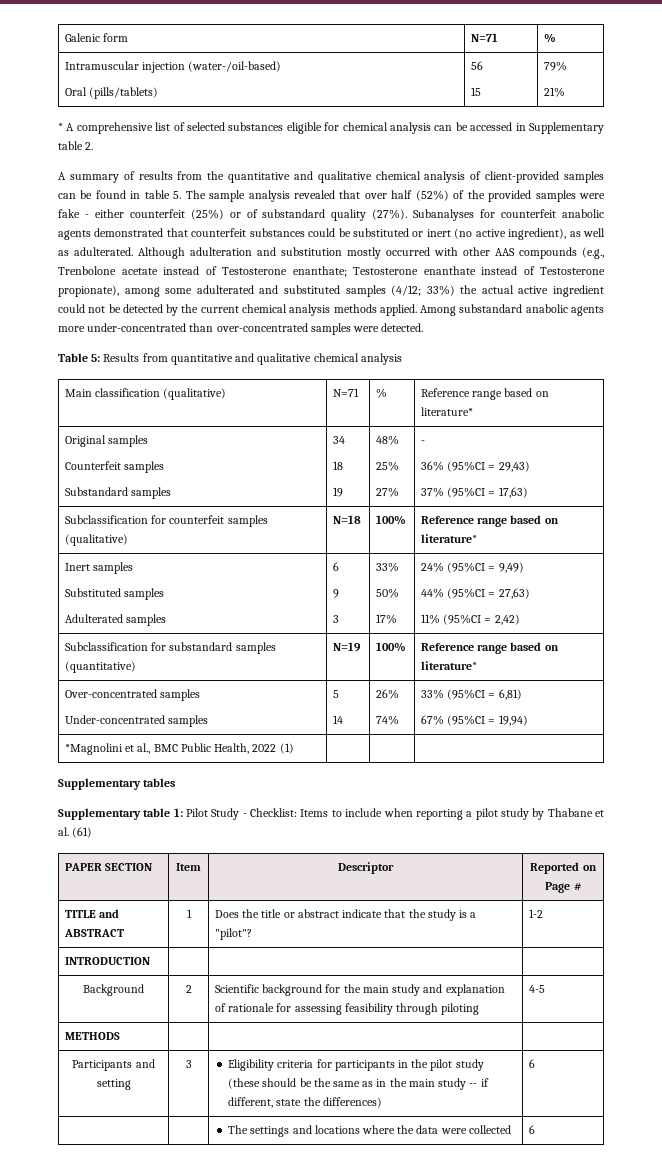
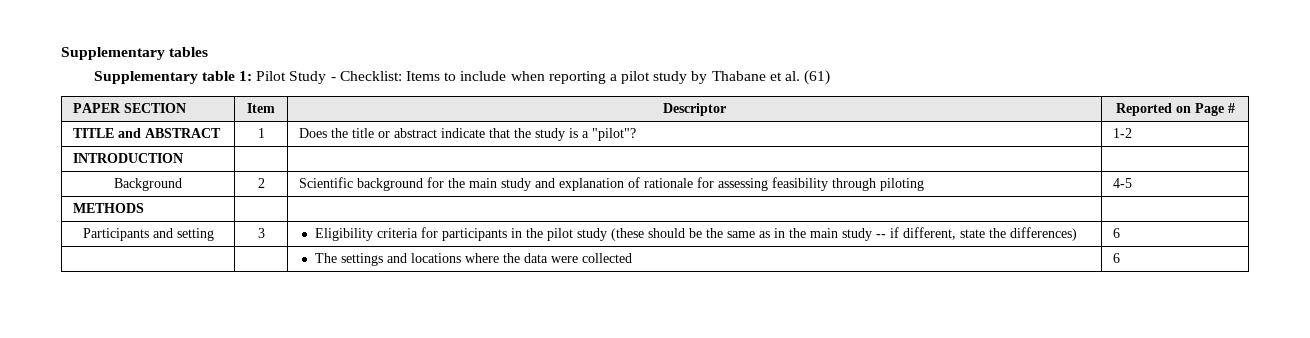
- Galenic form | N=71 | %
- Intramuscular injection (water-/oil-based)
- Oral (pills/tablets) | 56
- 15 | 79%
- 21%
- * A comprehensive list of selected substances eligible for chemical analysis can be accessed in Supplementary table 2.
- A summary of results from the quantitative and qualitative chemical analysis of client-provided samples can be found in table 5. The sample analysis revealed that over half (52%) of the provided samples were fake - either counterfeit (25%) or of substandard quality (27%). Subanalyses for counterfeit anabolic agents demonstrated that counterfeit substances could be substituted or inert (no active ingredient), as well as adulterated. Although adulteration and substitution mostly occurred with other AAS compounds (e.g., Trenbolone acetate instead of Testosterone enanthate; Testosterone enanthate instead of Testosterone propionate), among some adulterated and substituted samples (4/12; 33%) the actual active ingredient could not be detected by the current chemical analysis methods applied. Among substandard anabolic agents more under-concentrated than over-concentrated samples were detected.
- Table 5: Results from quantitative and qualitative chemical analysis
- Main classification (qualitative) | N=71 | % | Reference range based on literature*
- Original samples
- Counterfeit samples
- Substandard samples | 34
- 18
- 19 | 48%
- 25%
- 27% | -
- 36% (95%CI = 29,43)
- 37% (95%CI = 17,63)
- Subclassification for counterfeit samples (qualitative) | N=18 | 100% | Reference range based on literature*
- Inert samples
- Substituted samples
- Adulterated samples | 6
- 9
- 3 | 33%
- 50%
- 17% | 24% (95%CI = 9,49)
- 44% (95%CI = 27,63)
- 11% (95%CI = 2,42)
- Subclassification for substandard samples (quantitative) | N=19 | 100% | Reference range based on literature*
- Over-concentrated samples
- Under-concentrated samples | 5
- 14 | 26%
- 74% | 33% (95%CI = 6,81)
- 67% (95%CI = 19,94)
- *Magnolini et al., BMC Public Health, 2022 (1) | | |

